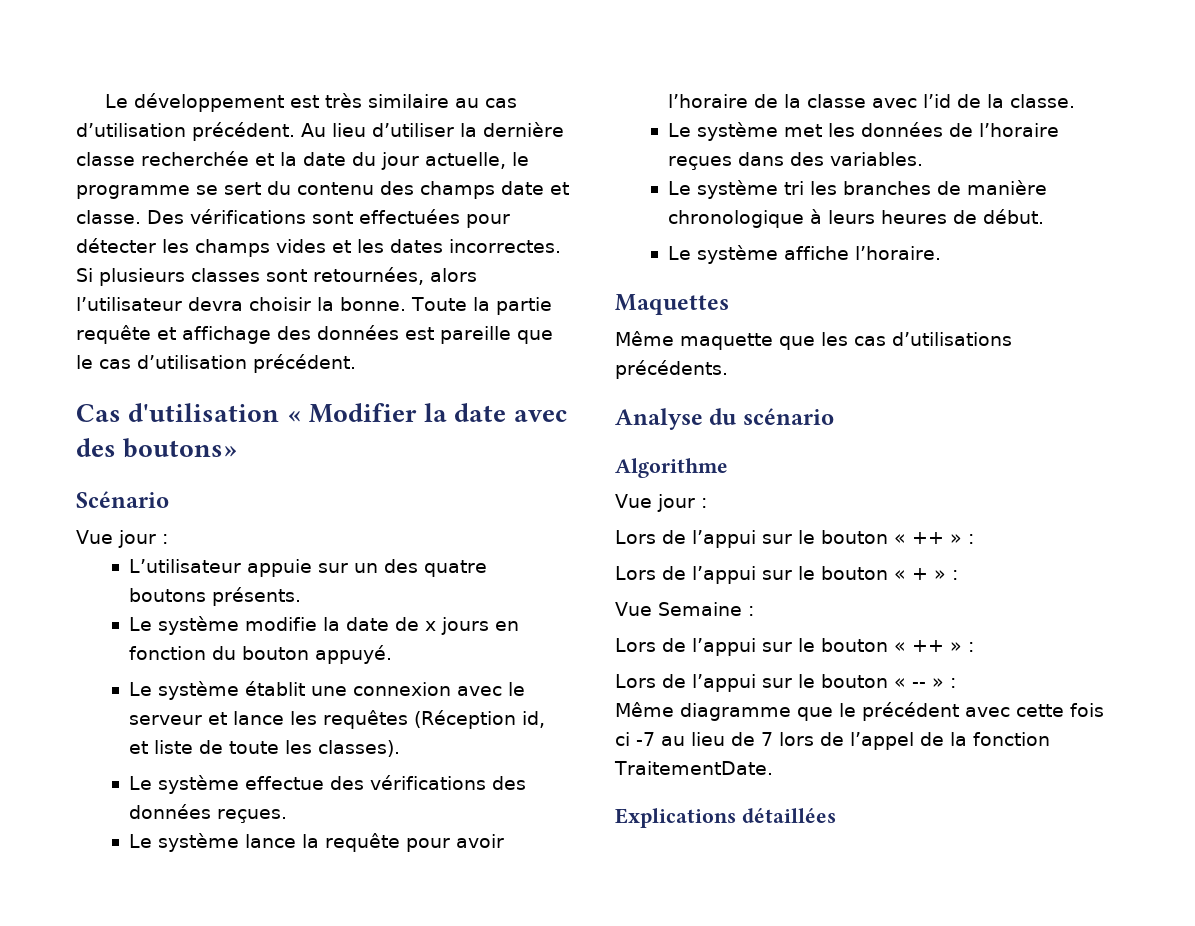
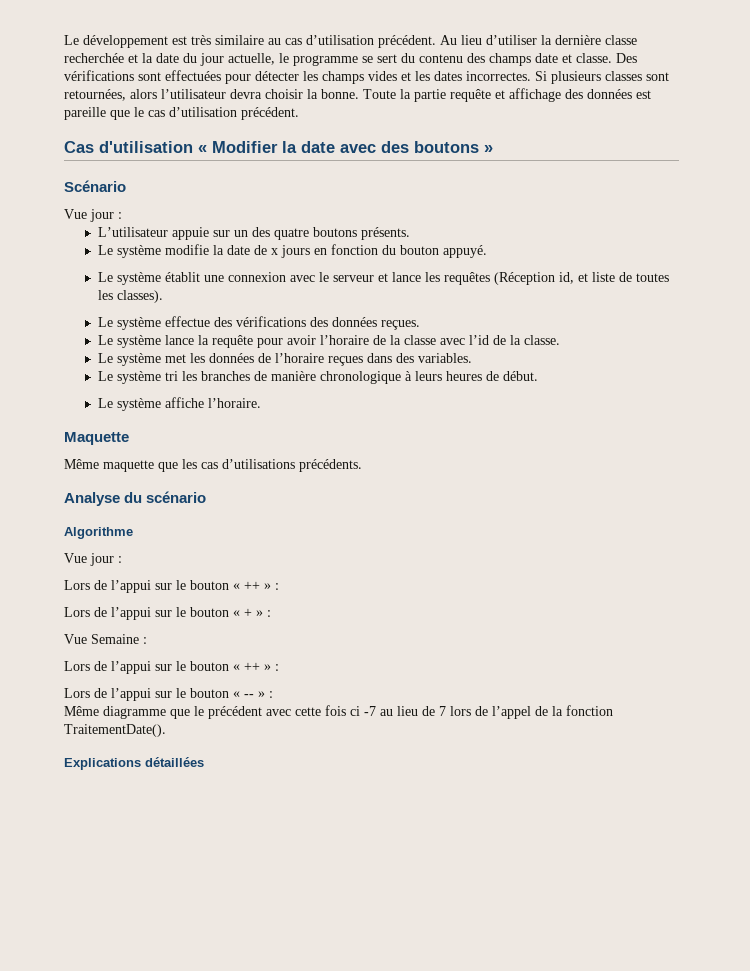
- Cas d'utilisation « Modifier la date avec des boutons»
+ Cas d'utilisation « Modifier la date avec des boutons »
- Le système établit une connexion avec le serveur et lance les requêtes (Réception id, et liste de toute les classes).
+ Le système établit une connexion avec le serveur et lance les requêtes (Réception id, et liste de toutes les classes).
- Maquettes
+ Maquette
- Même diagramme que le précédent avec cette fois ci -7 au lieu de 7 lors de l’appel de la fonction TraitementDate.
+ Même diagramme que le précédent avec cette fois ci -7 au lieu de 7 lors de l’appel de la fonction TraitementDate().

